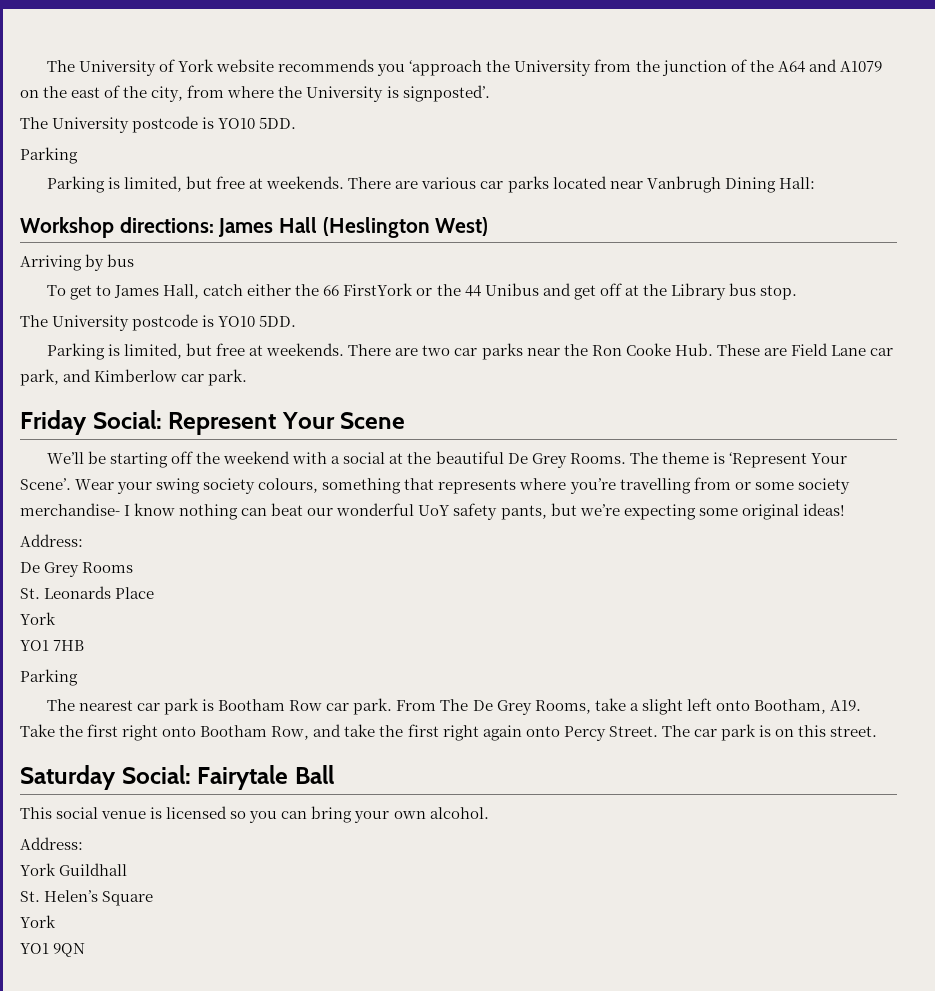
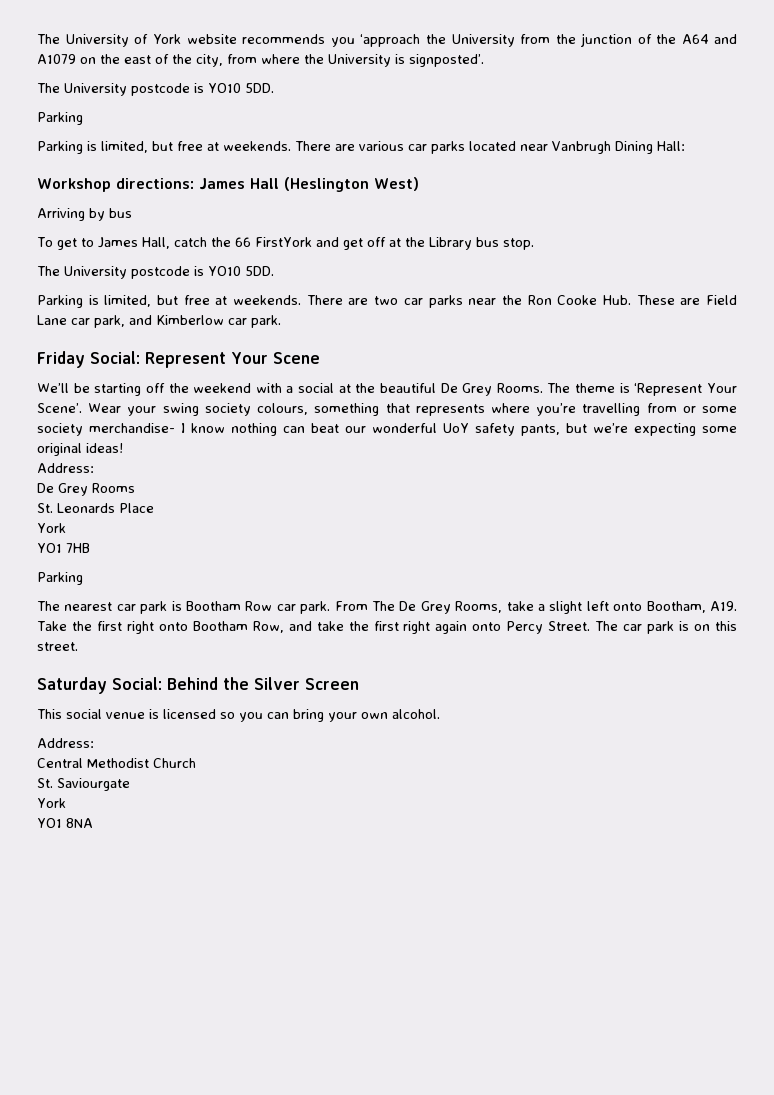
- To get to James Hall, catch either the 66 FirstYork or the 44 Unibus and get off at the Library bus stop.
+ To get to James Hall, catch the 66 FirstYork and get off at the Library bus stop.
- Saturday Social: Fairytale Ball
+ Saturday Social: Behind the Silver Screen
- York Guildhall
- St. Helen’s Square
+ Central Methodist Church
+ St. Saviourgate
  York
- YO1 9QN
+ YO1 8NA

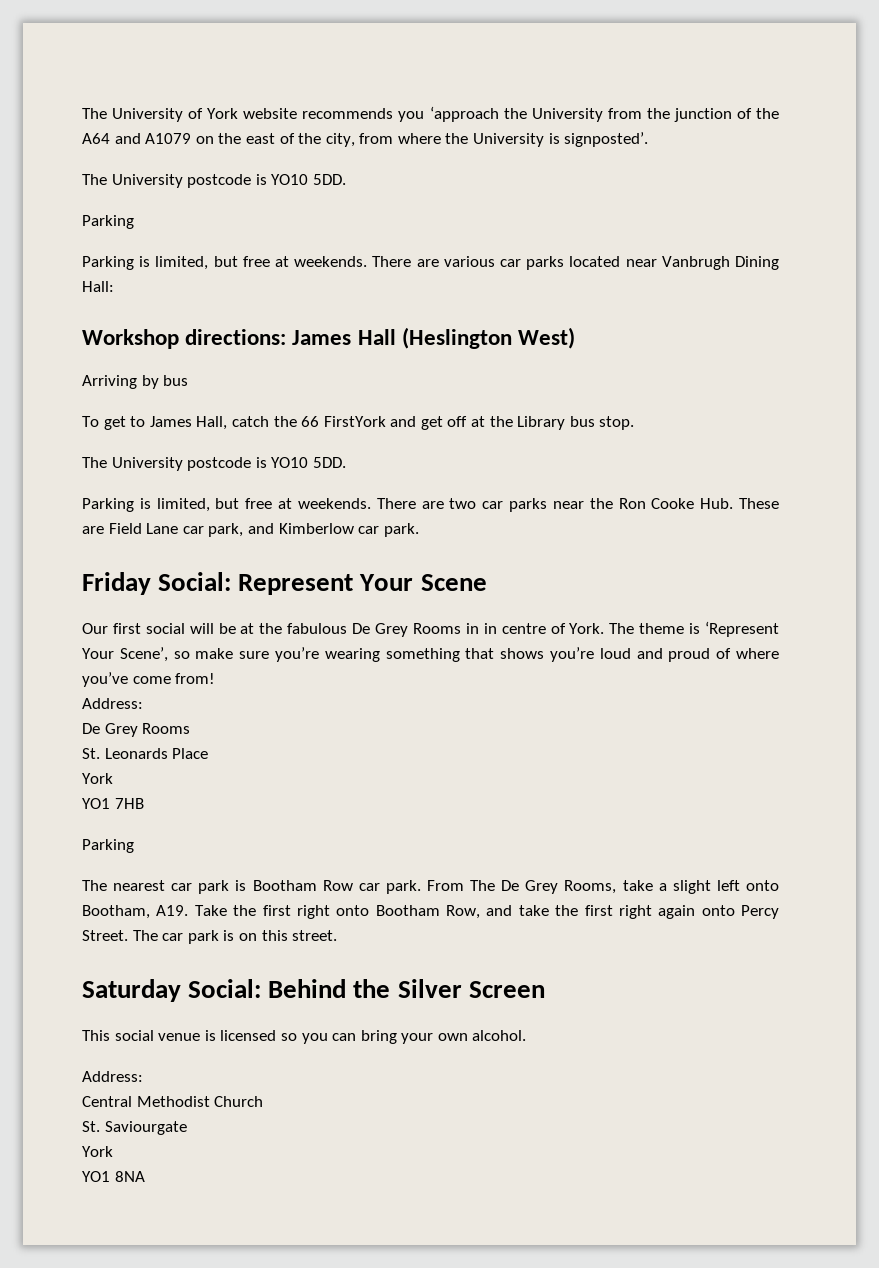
- We’ll be starting off the weekend with a social at the beautiful De Grey Rooms.
+ Our first social will be at the fabulous De Grey Rooms in in centre of York.
- The theme is ‘Represent Your Scene’. Wear your swing society colours, something that represents where you’re travelling from or some society merchandise- I know nothing can beat our wonderful UoY safety pants, but we’re expecting some original ideas!
+ The theme is ‘Represent Your Scene’, so make sure you’re wearing something that shows you’re loud and proud of where you’ve come from!

